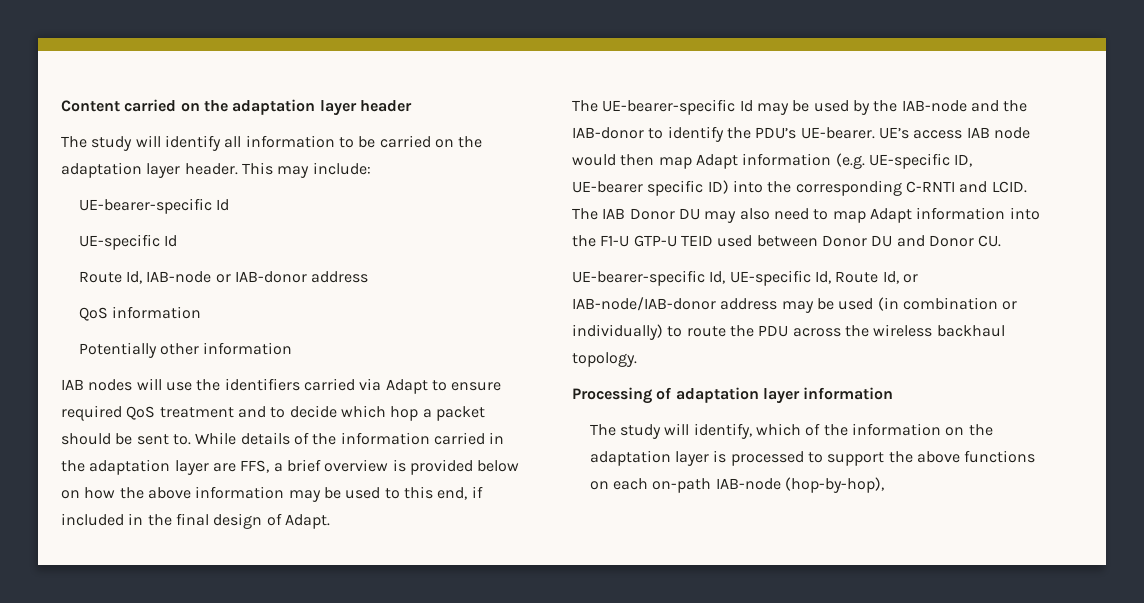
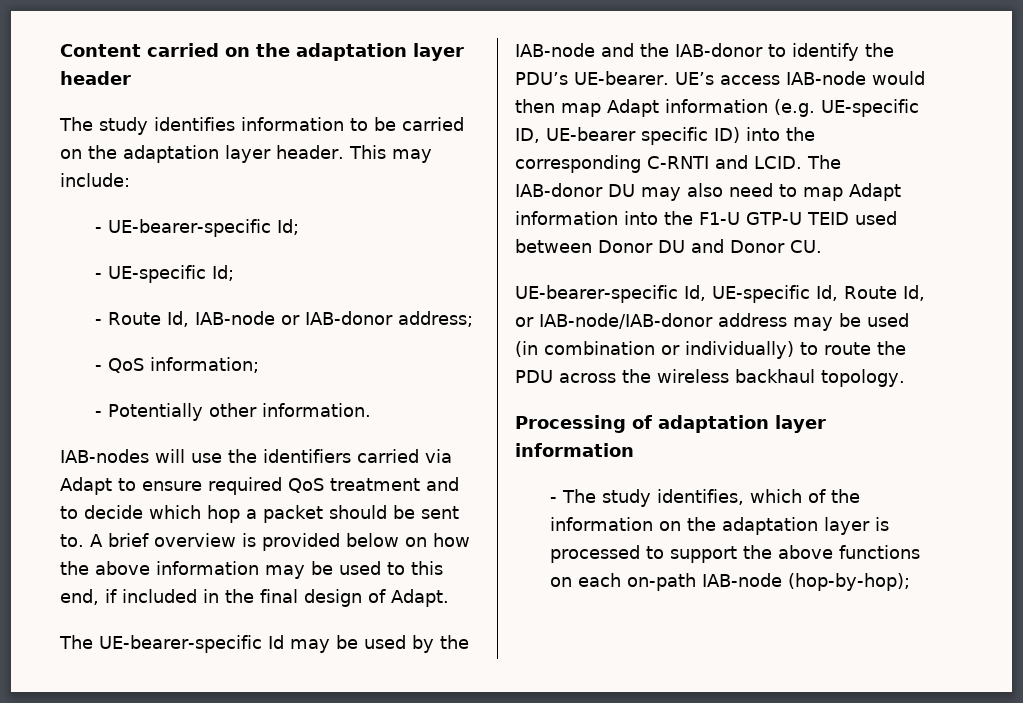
- The study will identify all information to be carried on the adaptation layer header.
+ The study identifies information to be carried on the adaptation layer header.
  This may include:
- UE-bearer-specific Id
- UE-specific Id
- Route Id, IAB-node or IAB-donor address
- QoS information
- Potentially other information
- IAB nodes will use the identifiers carried via Adapt to ensure required QoS treatment and to decide which hop a packet should be sent to.
+ - UE-bearer-specific Id;
+ - UE-specific Id;
+ - Route Id, IAB-node or IAB-donor address;
+ - QoS information;
+ - Potentially other information.
+ IAB-nodes will use the identifiers carried via Adapt to ensure required QoS treatment and to decide which hop a packet should be sent to.
- While details of the information carried in the adaptation layer are FFS, a brief overview is provided below on how the above information may be used to this end, if included in the final design of Adapt.
+ A brief overview is provided below on how the above information may be used to this end, if included in the final design of Adapt.
- UE’s access IAB node would then map Adapt information (e.g. UE-specific ID, UE-bearer specific ID) into the corresponding C-RNTI and LCID.
+ UE’s access IAB-node would then map Adapt information (e.g. UE-specific ID, UE-bearer specific ID) into the corresponding C-RNTI and LCID.
- The IAB Donor DU may also need to map Adapt information into the F1-U GTP-U TEID used between Donor DU and Donor CU.
+ The IAB-donor DU may also need to map Adapt information into the F1-U GTP-U TEID used between Donor DU and Donor CU.
- The study will identify, which of the information on the adaptation layer is processed to support the above functions on each on-path IAB-node (hop-by-hop),
+ - The study identifies, which of the information on the adaptation layer is processed to support the above functions on each on-path IAB-node (hop-by-hop);

